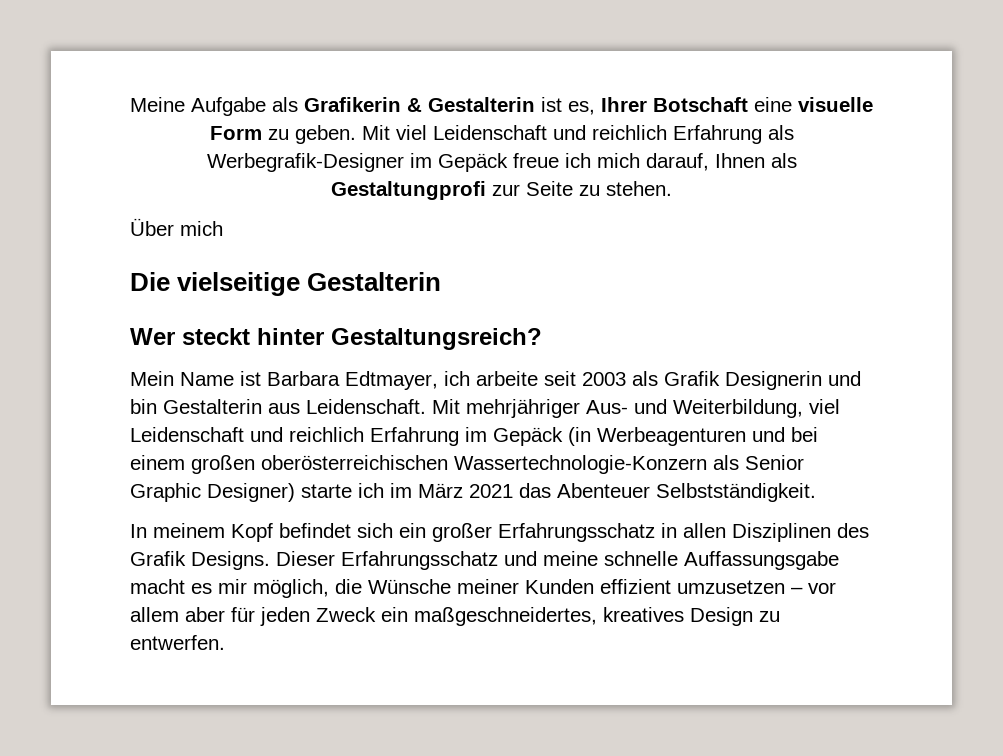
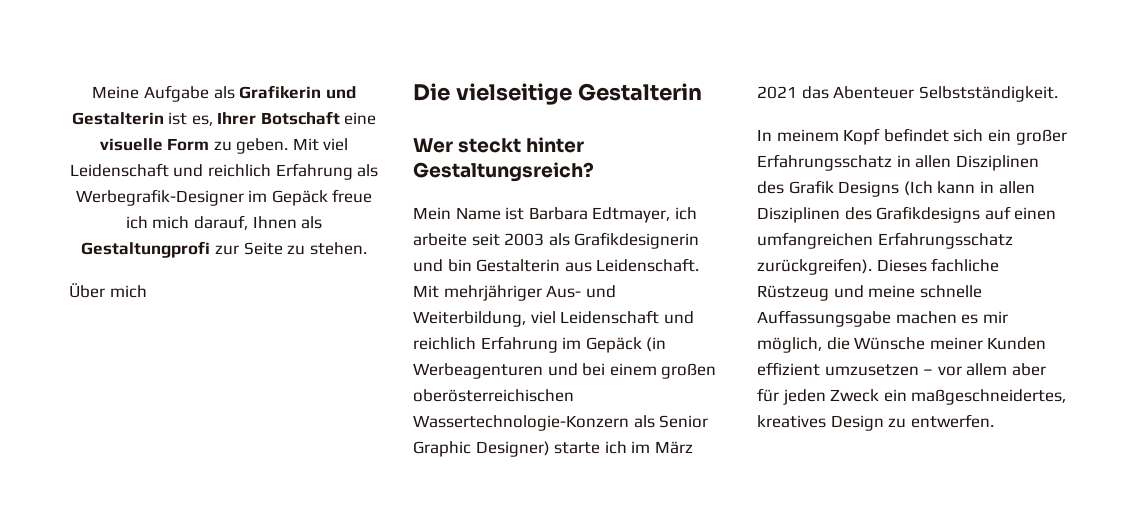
- Meine Aufgabe als Grafikerin & Gestalterin ist es, Ihrer Botschaft eine visuelle Form zu geben.
+ Meine Aufgabe als Grafikerin und Gestalterin ist es, Ihrer Botschaft eine visuelle Form zu geben.
- Mein Name ist Barbara Edtmayer, ich arbeite seit 2003 als Grafik Designerin und bin Gestalterin aus Leidenschaft.
+ Mein Name ist Barbara Edtmayer, ich arbeite seit 2003 als Grafikdesignerin und bin Gestalterin aus Leidenschaft.
- In meinem Kopf befindet sich ein großer Erfahrungsschatz in allen Disziplinen des Grafik Designs. Dieser Erfahrungsschatz und meine schnelle Auffassungsgabe macht es mir möglich, die Wünsche meiner Kunden effizient umzusetzen – vor allem aber für jeden Zweck ein maßgeschneidertes, kreatives Design zu entwerfen.
+ In meinem Kopf befindet sich ein großer Erfahrungsschatz in allen Disziplinen des Grafik Designs (Ich kann in allen Disziplinen des Grafikdesigns auf einen umfangreichen Erfahrungsschatz zurückgreifen). Dieses fachliche Rüstzeug und meine schnelle Auffassungsgabe machen es mir möglich, die Wünsche meiner Kunden effizient umzusetzen – vor allem aber für jeden Zweck ein maßgeschneidertes, kreatives Design zu entwerfen.

